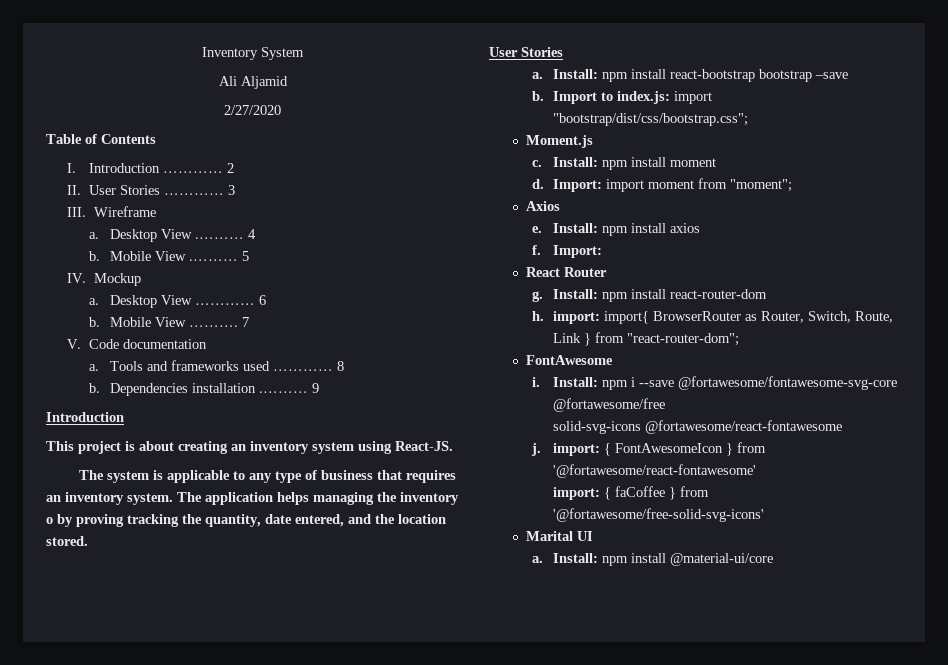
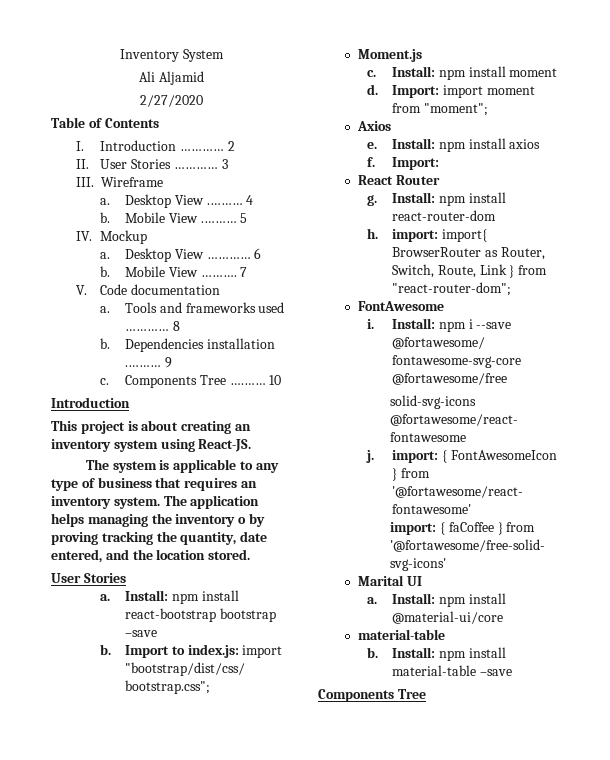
+ c. Components Tree ….…… 10
  Install: npm install @material-ui/core
+ material-table
+ b. Install: npm install material-table –save
+ Components Tree

